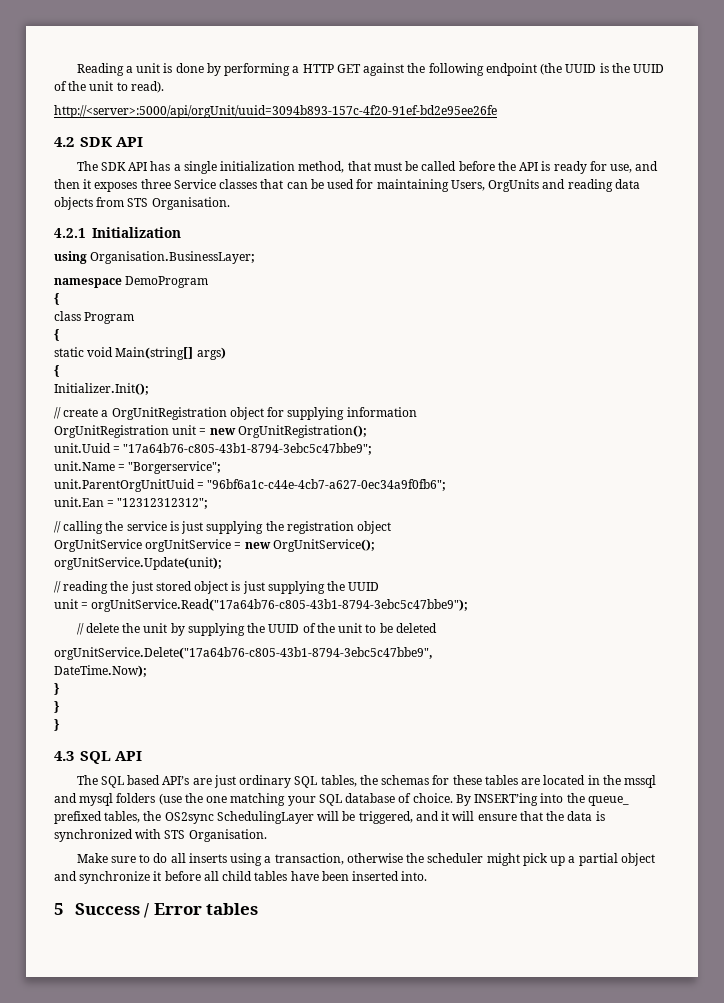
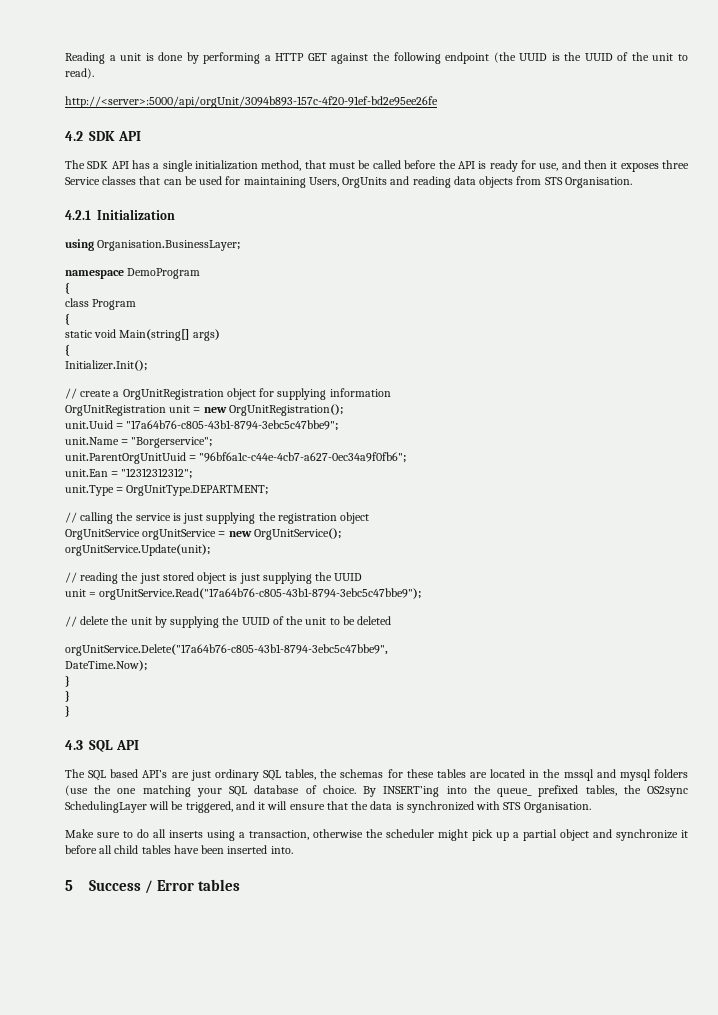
- http://<server>:5000/api/orgUnit/uuid=3094b893-157c-4f20-91ef-bd2e95ee26fe
+ http://<server>:5000/api/orgUnit/3094b893-157c-4f20-91ef-bd2e95ee26fe
+ unit.Type = OrgUnitType.DEPARTMENT;

